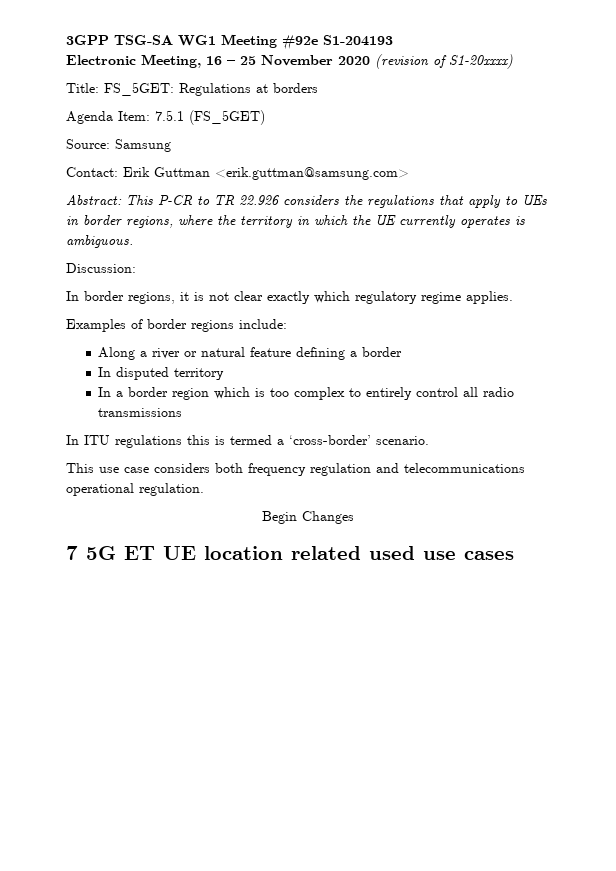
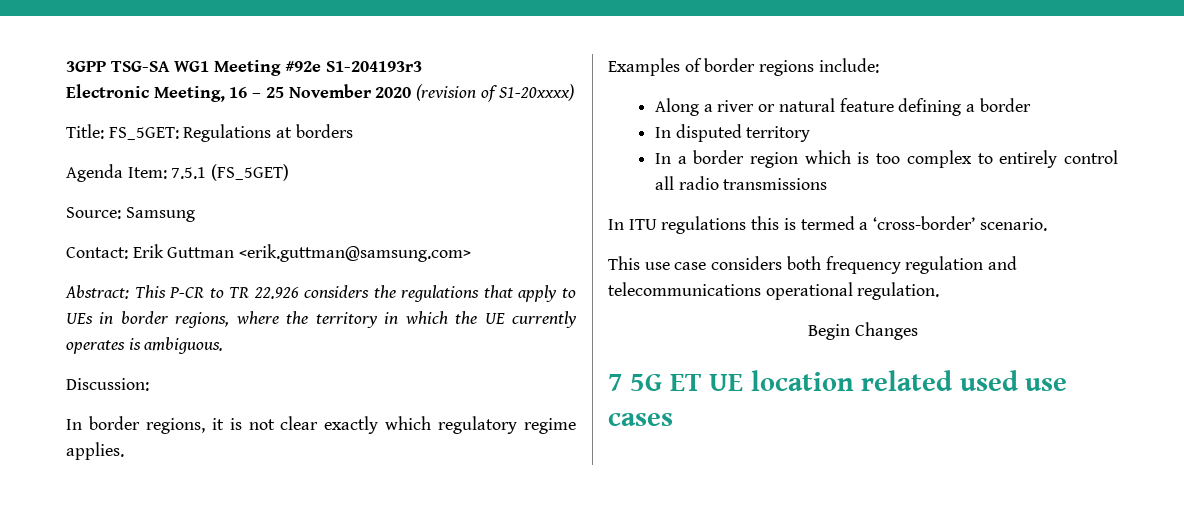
- 3GPP TSG-SA WG1 Meeting #92e S1-204193
+ 3GPP TSG-SA WG1 Meeting #92e S1-204193r3

